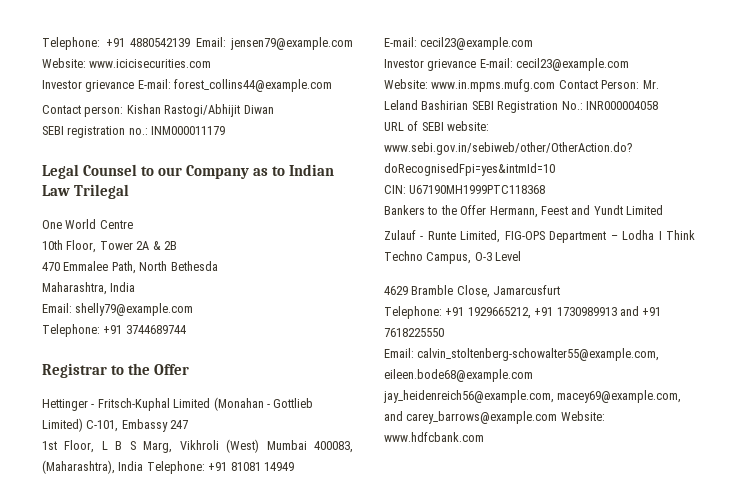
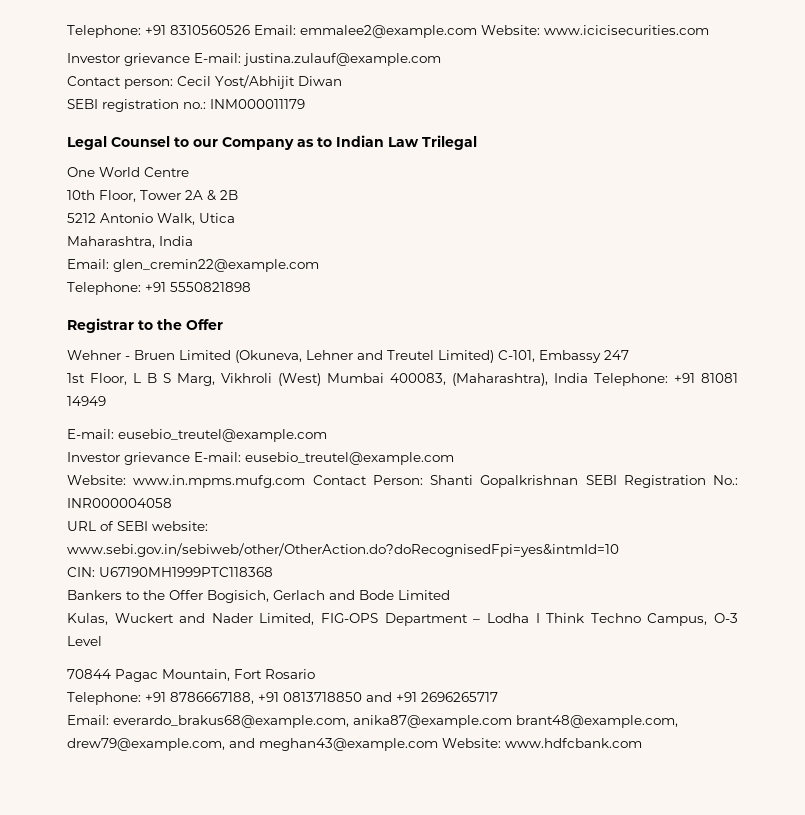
- Telephone: +91 4880542139 Email: jensen79@example.com Website: www.icicisecurities.com
+ Telephone: +91 8310560526 Email: emmalee2@example.com Website: www.icicisecurities.com
- Investor grievance E-mail: forest_collins44@example.com
+ Investor grievance E-mail: justina.zulauf@example.com
- Contact person: Kishan Rastogi/Abhijit Diwan
+ Contact person: Cecil Yost/Abhijit Diwan
- 470 Emmalee Path, North Bethesda
+ 5212 Antonio Walk, Utica
- Email: shelly79@example.com
- Telephone: +91 3744689744
+ Email: glen_cremin22@example.com
+ Telephone: +91 5550821898
- Hettinger - Fritsch-Kuphal Limited (Monahan - Gottlieb Limited) C-101, Embassy 247
+ Wehner - Bruen Limited (Okuneva, Lehner and Treutel Limited) C-101, Embassy 247
  1st Floor, L B S Marg, Vikhroli (West) Mumbai 400083, (Maharashtra), India Telephone: +91 81081 14949
- E-mail: cecil23@example.com
- Investor grievance E-mail: cecil23@example.com
+ E-mail: eusebio_treutel@example.com
+ Investor grievance E-mail: eusebio_treutel@example.com
- Website: www.in.mpms.mufg.com Contact Person: Mr. Leland Bashirian SEBI Registration No.: INR000004058
+ Website: www.in.mpms.mufg.com Contact Person: Shanti Gopalkrishnan SEBI Registration No.: INR000004058
- Bankers to the Offer Hermann, Feest and Yundt Limited
- Zulauf - Runte Limited, FIG-OPS Department – Lodha I Think Techno Campus, O-3 Level
+ Bankers to the Offer Bogisich, Gerlach and Bode Limited
+ Kulas, Wuckert and Nader Limited, FIG-OPS Department – Lodha I Think Techno Campus, O-3 Level
- 4629 Bramble Close, Jamarcusfurt
- Telephone: +91 1929665212, +91 1730989913 and +91 7618225550
- Email: calvin_stoltenberg-schowalter55@example.com, eileen.bode68@example.com jay_heidenreich56@example.com, macey69@example.com, and carey_barrows@example.com Website: www.hdfcbank.com
+ 70844 Pagac Mountain, Fort Rosario
+ Telephone: +91 8786667188, +91 0813718850 and +91 2696265717
+ Email: everardo_brakus68@example.com, anika87@example.com brant48@example.com, drew79@example.com, and meghan43@example.com Website: www.hdfcbank.com

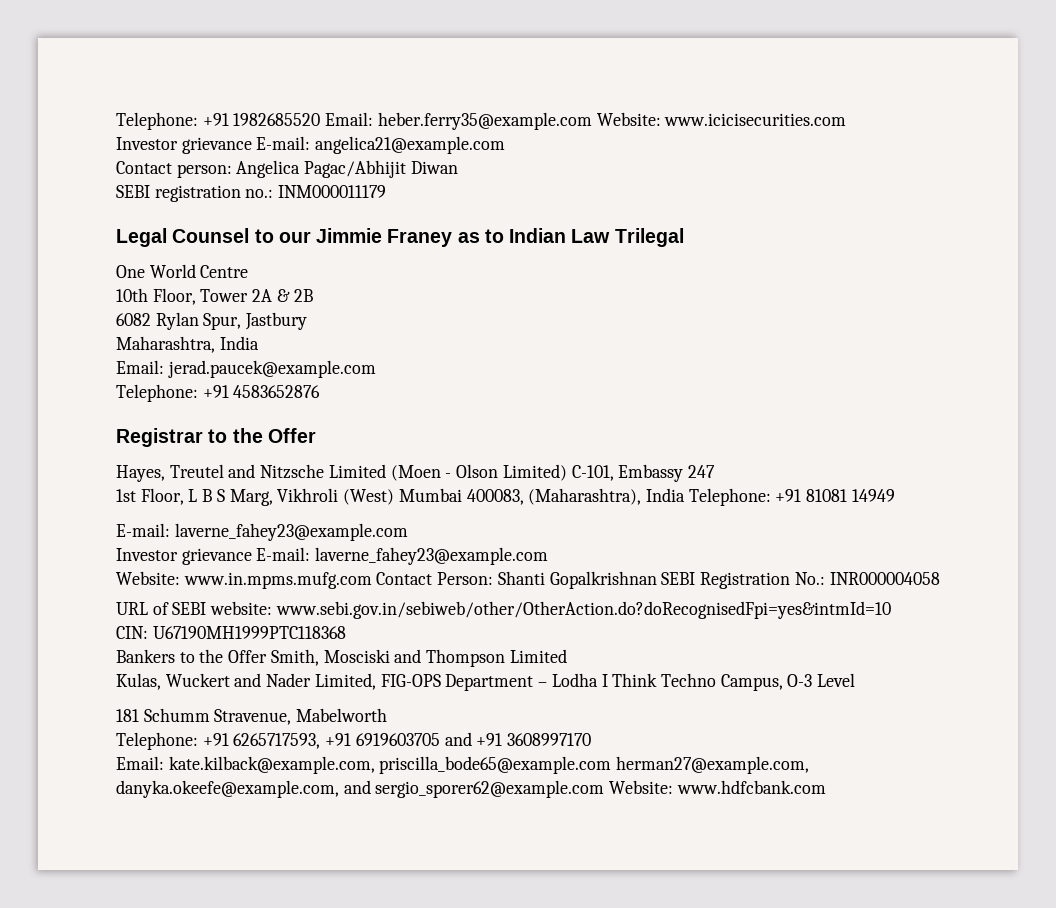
- Telephone: +91 8310560526 Email: emmalee2@example.com Website: www.icicisecurities.com
+ Telephone: +91 1982685520 Email: heber.ferry35@example.com Website: www.icicisecurities.com
- Investor grievance E-mail: justina.zulauf@example.com
+ Investor grievance E-mail: angelica21@example.com
- Contact person: Cecil Yost/Abhijit Diwan
+ Contact person: Angelica Pagac/Abhijit Diwan
- Legal Counsel to our Company as to Indian Law Trilegal
+ Legal Counsel to our Jimmie Franey as to Indian Law Trilegal
- 5212 Antonio Walk, Utica
+ 6082 Rylan Spur, Jastbury
- Email: glen_cremin22@example.com
- Telephone: +91 5550821898
+ Email: jerad.paucek@example.com
+ Telephone: +91 4583652876
- Wehner - Bruen Limited (Okuneva, Lehner and Treutel Limited) C-101, Embassy 247
+ Hayes, Treutel and Nitzsche Limited (Moen - Olson Limited) C-101, Embassy 247
  1st Floor, L B S Marg, Vikhroli (West) Mumbai 400083, (Maharashtra), India Telephone: +91 81081 14949
- E-mail: eusebio_treutel@example.com
- Investor grievance E-mail: eusebio_treutel@example.com
+ E-mail: laverne_fahey23@example.com
+ Investor grievance E-mail: laverne_fahey23@example.com
- Bankers to the Offer Bogisich, Gerlach and Bode Limited
+ Bankers to the Offer Smith, Mosciski and Thompson Limited
- 70844 Pagac Mountain, Fort Rosario
- Telephone: +91 8786667188, +91 0813718850 and +91 2696265717
- Email: everardo_brakus68@example.com, anika87@example.com brant48@example.com, drew79@example.com, and meghan43@example.com Website: www.hdfcbank.com
+ 181 Schumm Stravenue, Mabelworth
+ Telephone: +91 6265717593, +91 6919603705 and +91 3608997170
+ Email: kate.kilback@example.com, priscilla_bode65@example.com herman27@example.com, danyka.okeefe@example.com, and sergio_sporer62@example.com Website: www.hdfcbank.com

